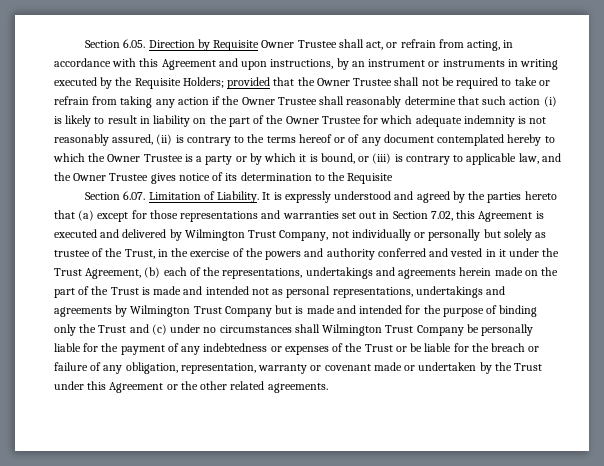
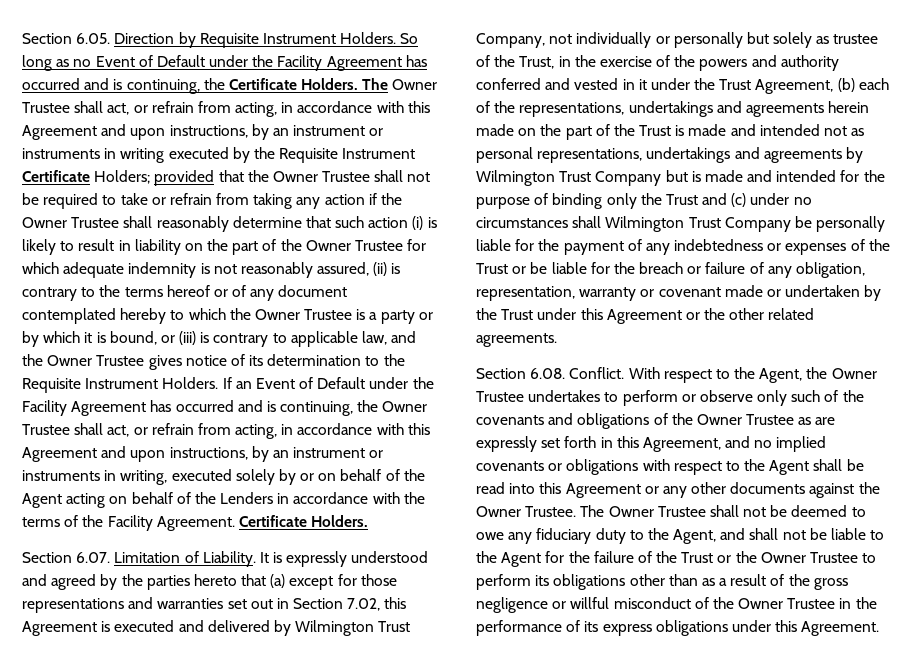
- Section 6.05. Direction by Requisite Owner Trustee shall act, or refrain from acting, in accordance with this Agreement and upon instructions, by an instrument or instruments in writing executed by the Requisite Holders;
+ Section 6.05. Direction by Requisite Instrument Holders. So long as no Event of Default under the Facility Agreement has occurred and is continuing, the Certificate Holders. The Owner Trustee shall act, or refrain from acting, in accordance with this Agreement and upon instructions, by an instrument or instruments in writing executed by the Requisite Instrument Certificate Holders;
- provided that the Owner Trustee shall not be required to take or refrain from taking any action if the Owner Trustee shall reasonably determine that such action (i) is likely to result in liability on the part of the Owner Trustee for which adequate indemnity is not reasonably assured, (ii) is contrary to the terms hereof or of any document contemplated hereby to which the Owner Trustee is a party or by which it is bound, or (iii) is contrary to applicable law, and the Owner Trustee gives notice of its determination to the Requisite
+ provided that the Owner Trustee shall not be required to take or refrain from taking any action if the Owner Trustee shall reasonably determine that such action (i) is likely to result in liability on the part of the Owner Trustee for which adequate indemnity is not reasonably assured, (ii) is contrary to the terms hereof or of any document contemplated hereby to which the Owner Trustee is a party or by which it is bound, or (iii) is contrary to applicable law, and the Owner Trustee gives notice of its determination to the Requisite Instrument Holders. If an Event of Default under the Facility Agreement has occurred and is continuing, the Owner Trustee shall act, or refrain from acting, in accordance with this Agreement and upon instructions, by an instrument or instruments in writing, executed solely by or on behalf of the Agent acting on behalf of the Lenders in accordance with the terms of the Facility Agreement. Certificate Holders.
+ Section 6.08. Conflict. With respect to the Agent, the Owner Trustee undertakes to perform or observe only such of the covenants and obligations of the Owner Trustee as are expressly set forth in this Agreement, and no implied covenants or obligations with respect to the Agent shall be read into this Agreement or any other documents against the Owner Trustee. The Owner Trustee shall not be deemed to owe any fiduciary duty to the Agent, and shall not be liable to the Agent for the failure of the Trust or the Owner Trustee to perform its obligations other than as a result of the gross negligence or willful misconduct of the Owner Trustee in the performance of its express obligations under this Agreement.

